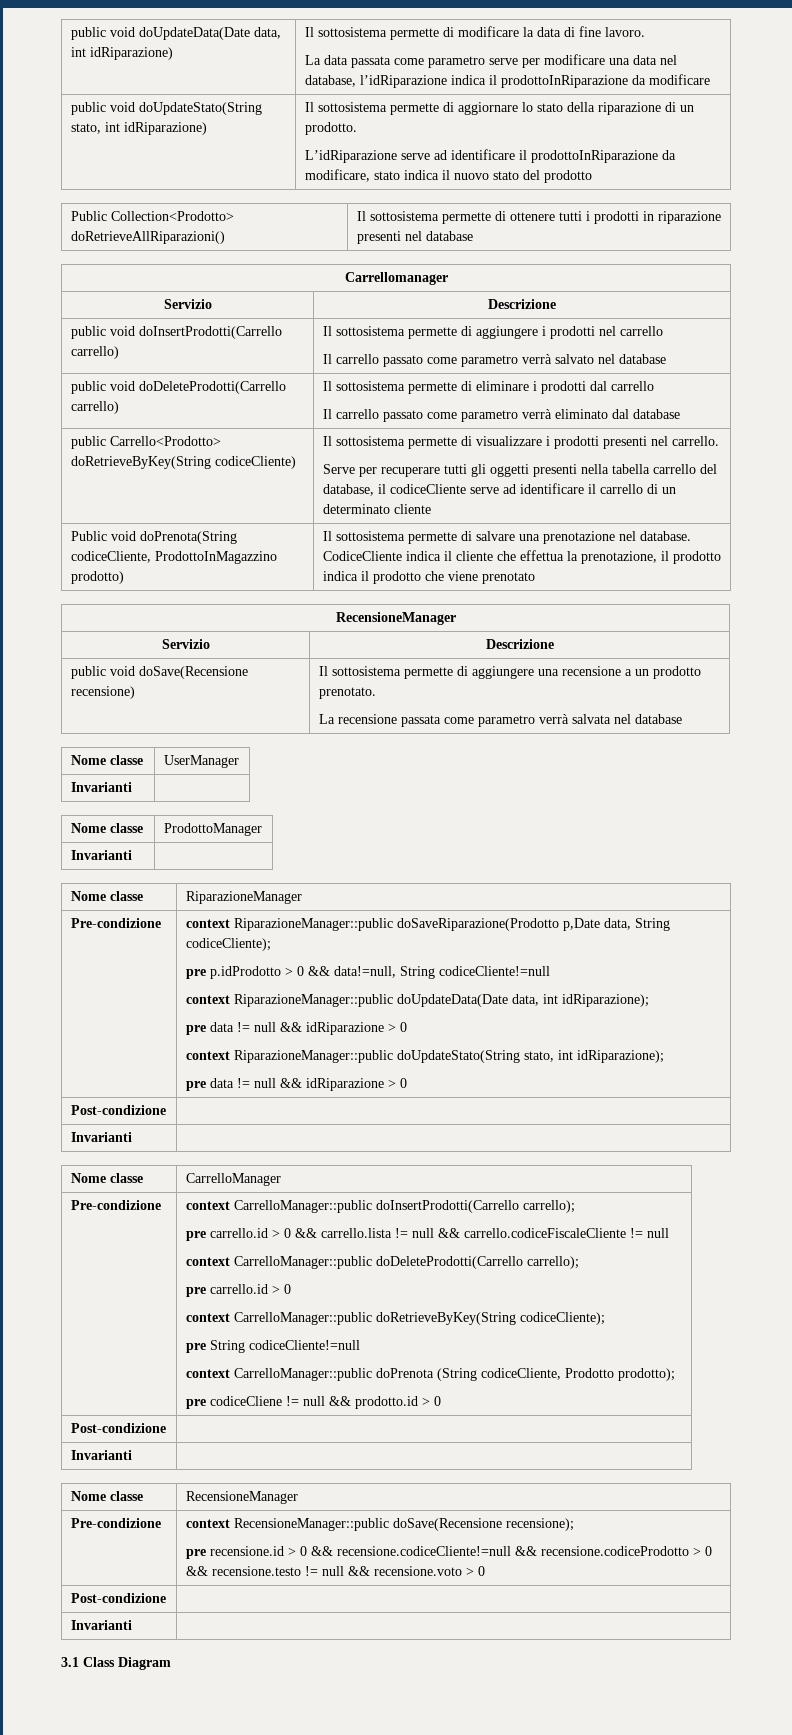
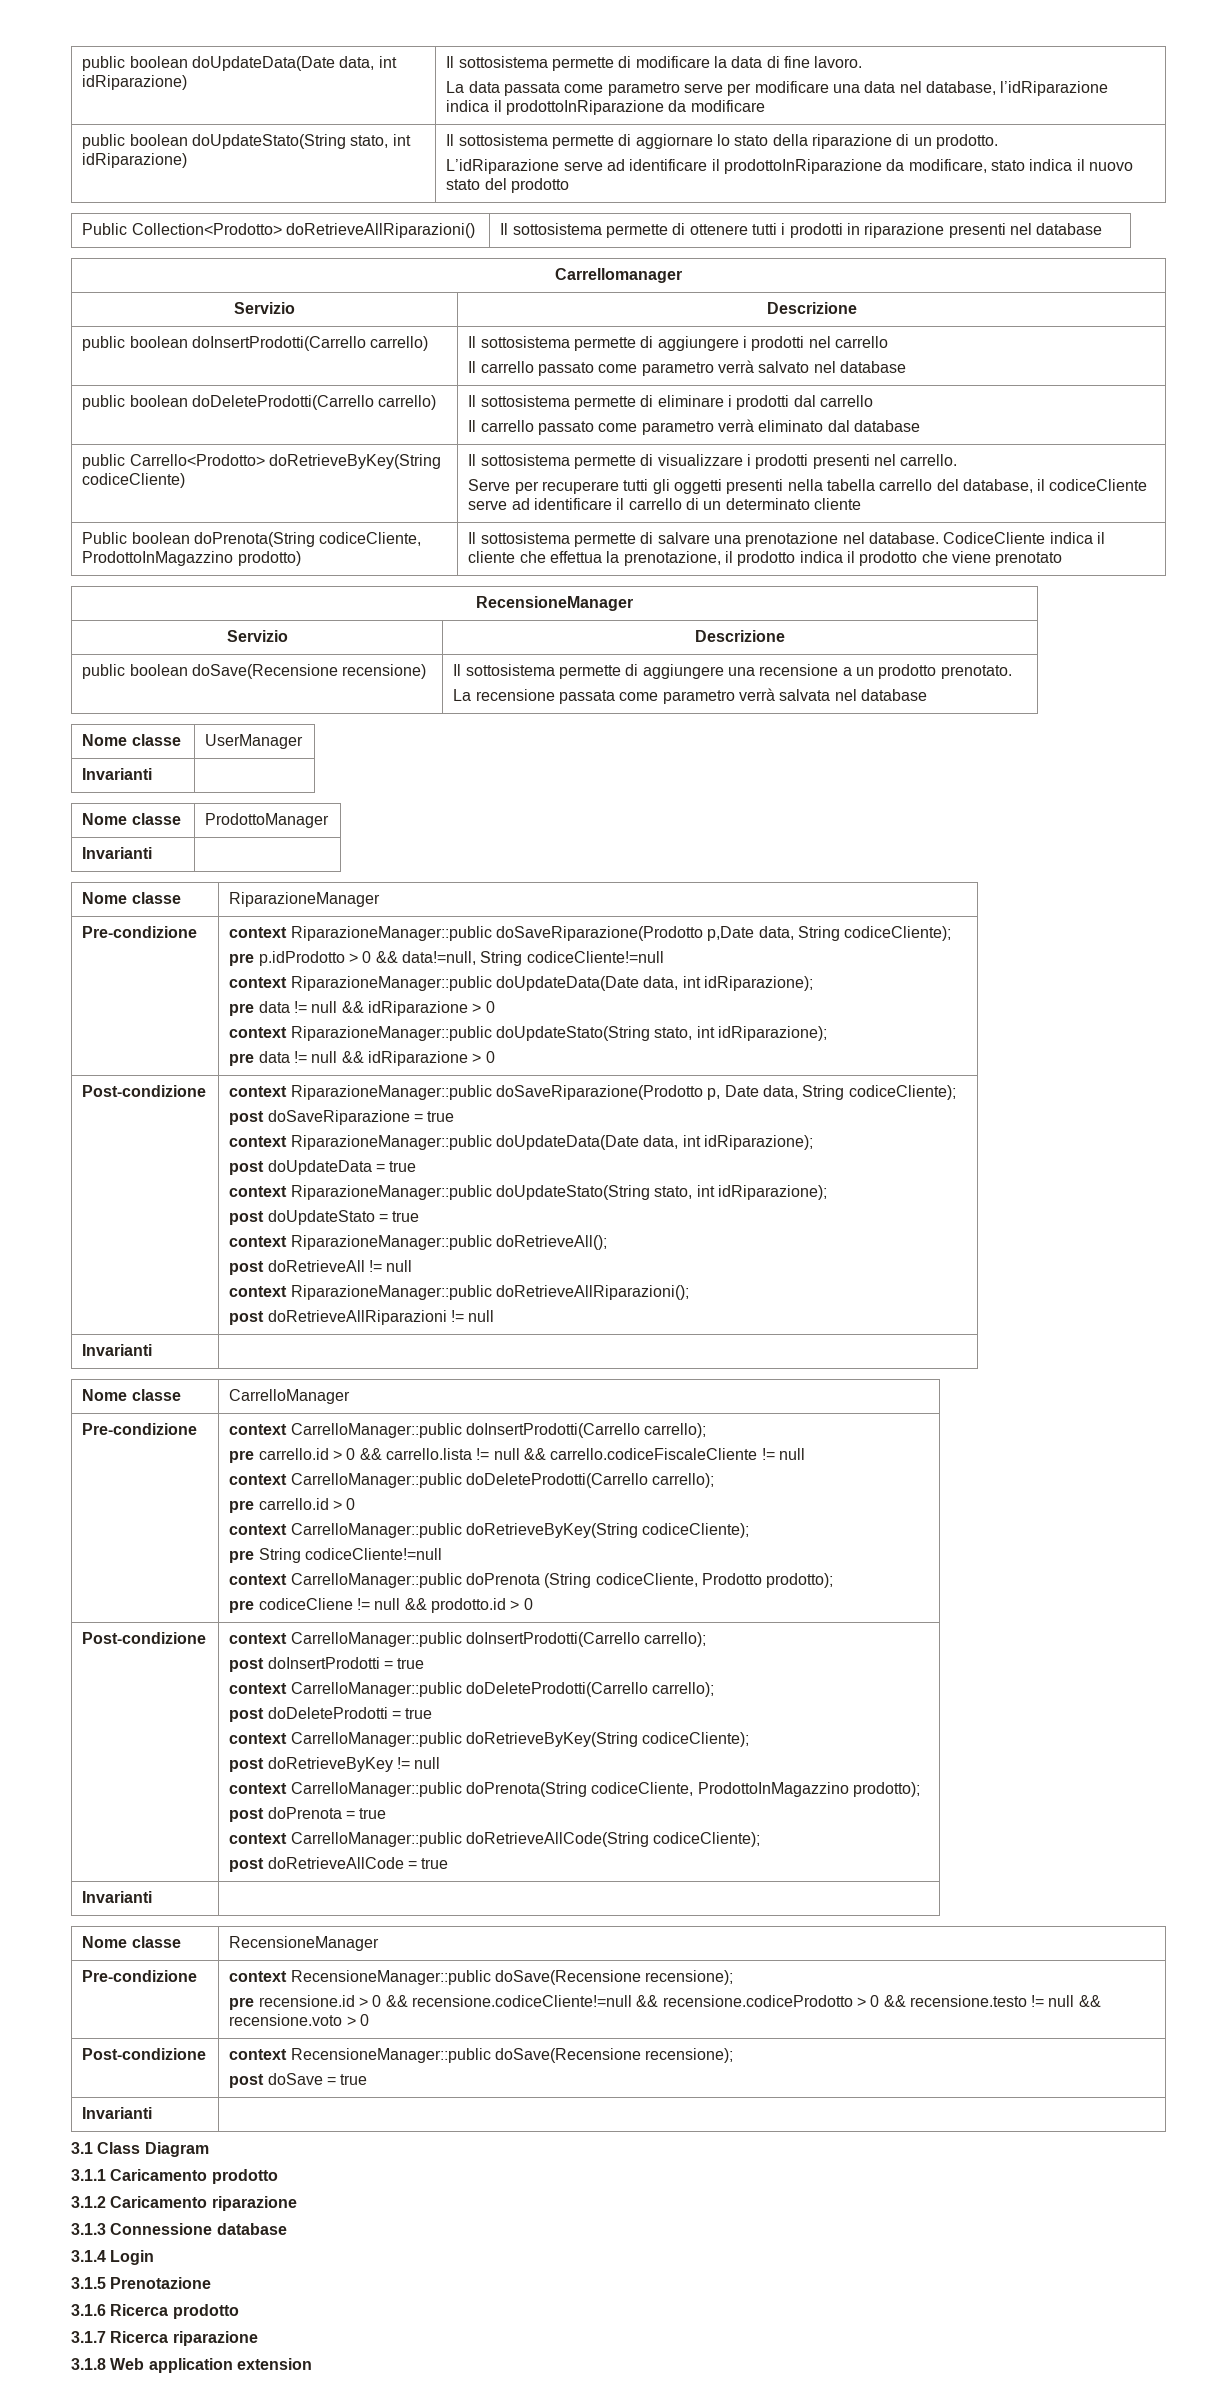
- public void doUpdateData(Date data, int idRiparazione) | Il sottosistema permette di modificare la data di fine lavoro.
+ public boolean doUpdateData(Date data, int idRiparazione) | Il sottosistema permette di modificare la data di fine lavoro.
- public void doUpdateStato(String stato, int idRiparazione) | Il sottosistema permette di aggiornare lo stato della riparazione di un prodotto.
+ public boolean doUpdateStato(String stato, int idRiparazione) | Il sottosistema permette di aggiornare lo stato della riparazione di un prodotto.
- public void doInsertProdotti(Carrello carrello) | Il sottosistema permette di aggiungere i prodotti nel carrello
+ public boolean doInsertProdotti(Carrello carrello) | Il sottosistema permette di aggiungere i prodotti nel carrello
- public void doDeleteProdotti(Carrello carrello) | Il sottosistema permette di eliminare i prodotti dal carrello
+ public boolean doDeleteProdotti(Carrello carrello) | Il sottosistema permette di eliminare i prodotti dal carrello
- Public void doPrenota(String codiceCliente, ProdottoInMagazzino prodotto) | Il sottosistema permette di salvare una prenotazione nel database. CodiceCliente indica il cliente che effettua la prenotazione, il prodotto indica il prodotto che viene prenotato
+ Public boolean doPrenota(String codiceCliente, ProdottoInMagazzino prodotto) | Il sottosistema permette di salvare una prenotazione nel database. CodiceCliente indica il cliente che effettua la prenotazione, il prodotto indica il prodotto che viene prenotato
- public void doSave(Recensione recensione) | Il sottosistema permette di aggiungere una recensione a un prodotto prenotato.
+ public boolean doSave(Recensione recensione) | Il sottosistema permette di aggiungere una recensione a un prodotto prenotato.
+ context RiparazioneManager::public doSaveRiparazione(Prodotto p, Date data, String codiceCliente);
+ post doSaveRiparazione = true
+ context RiparazioneManager::public doUpdateData(Date data, int idRiparazione);
+ post doUpdateData = true
+ context RiparazioneManager::public doUpdateStato(String stato, int idRiparazione);
+ post doUpdateStato = true
+ context RiparazioneManager::public doRetrieveAll();
+ post doRetrieveAll != null
+ context RiparazioneManager::public doRetrieveAllRiparazioni();
+ post doRetrieveAllRiparazioni != null
  pre codiceCliene != null && prodotto.id > 0
- Post-condizione
+ Post-condizione | context CarrelloManager::public doInsertProdotti(Carrello carrello);
+ post doInsertProdotti = true
+ context CarrelloManager::public doDeleteProdotti(Carrello carrello);
+ post doDeleteProdotti = true
+ context CarrelloManager::public doRetrieveByKey(String codiceCliente);
+ post doRetrieveByKey != null
+ context CarrelloManager::public doPrenota(String codiceCliente, ProdottoInMagazzino prodotto);
+ post doPrenota = true
+ context CarrelloManager::public doRetrieveAllCode(String codiceCliente);
+ post doRetrieveAllCode = true
  Pre-condizione | context RecensioneManager::public doSave(Recensione recensione);
  pre recensione.id > 0 && recensione.codiceCliente!=null && recensione.codiceProdotto > 0 && recensione.testo != null && recensione.voto > 0
- Post-condizione |
+ Post-condizione | context RecensioneManager::public doSave(Recensione recensione);
+ post doSave = true
  Invarianti |
  3.1 Class Diagram
+ 3.1.1 Caricamento prodotto
+ 3.1.2 Caricamento riparazione
+ 3.1.3 Connessione database
+ 3.1.4 Login
+ 3.1.5 Prenotazione
+ 3.1.6 Ricerca prodotto
+ 3.1.7 Ricerca riparazione
+ 3.1.8 Web application extension

